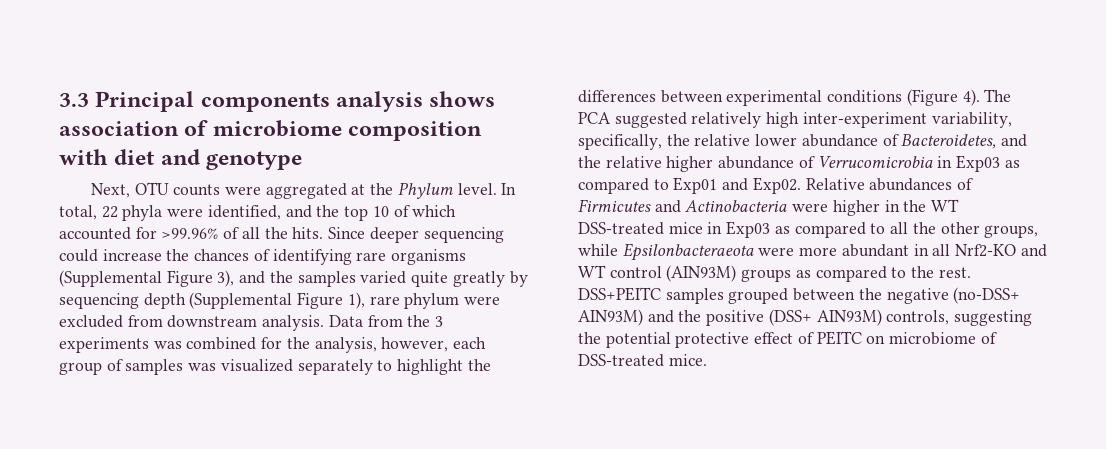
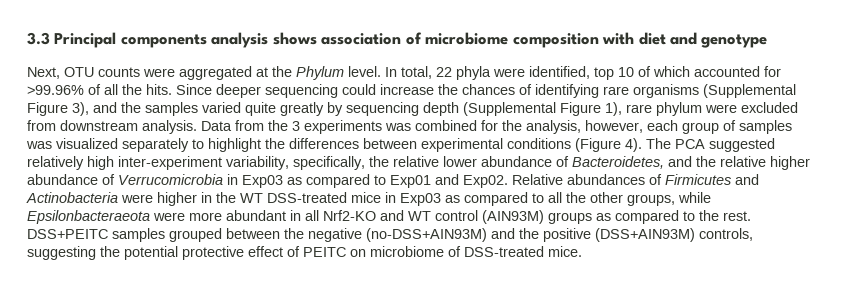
- In total, 22 phyla were identified, and the top 10 of which accounted for >99.96% of all the hits.
+ In total, 22 phyla were identified, top 10 of which accounted for >99.96% of all the hits.
- DSS+PEITC samples grouped between the negative (no-DSS+ AIN93M) and the positive (DSS+ AIN93M) controls, suggesting the potential protective effect of PEITC on microbiome of DSS-treated mice.
+ DSS+PEITC samples grouped between the negative (no-DSS+AIN93M) and the positive (DSS+AIN93M) controls, suggesting the potential protective effect of PEITC on microbiome of DSS-treated mice.

